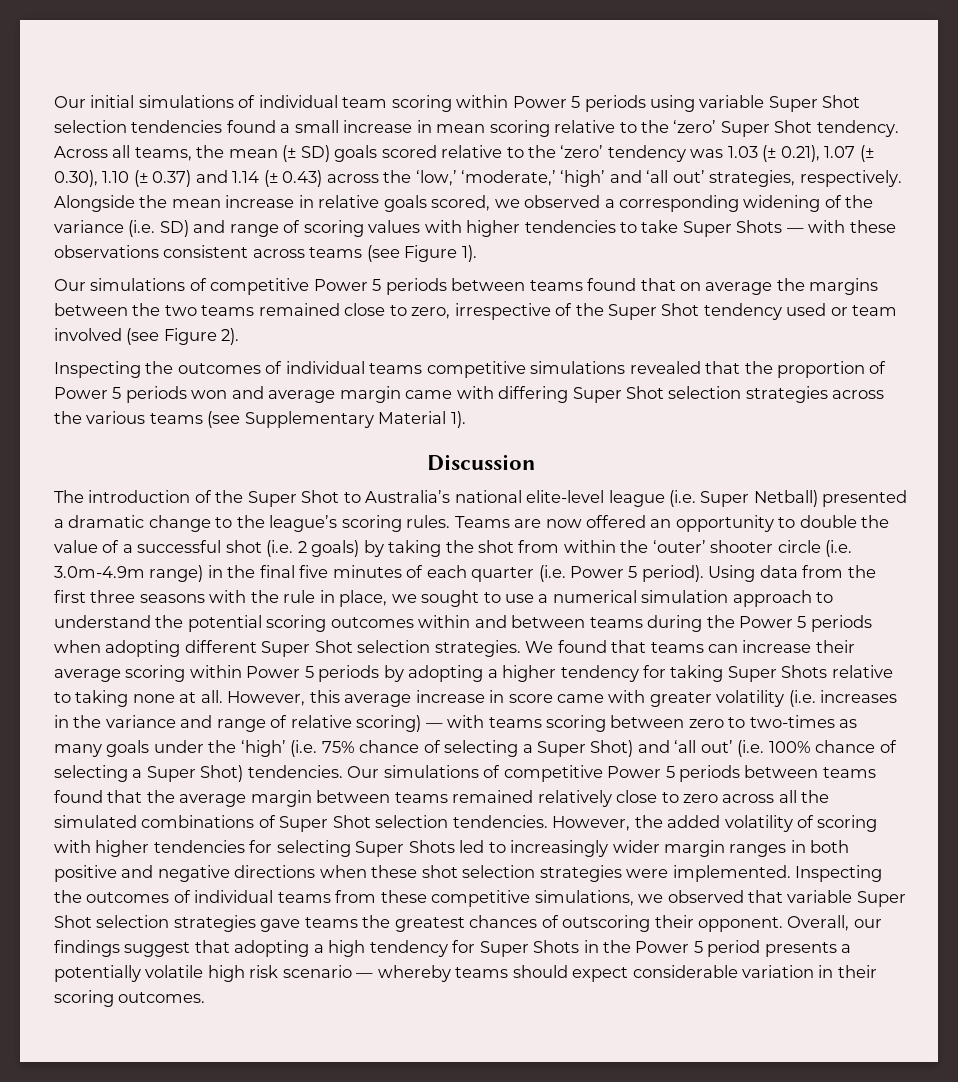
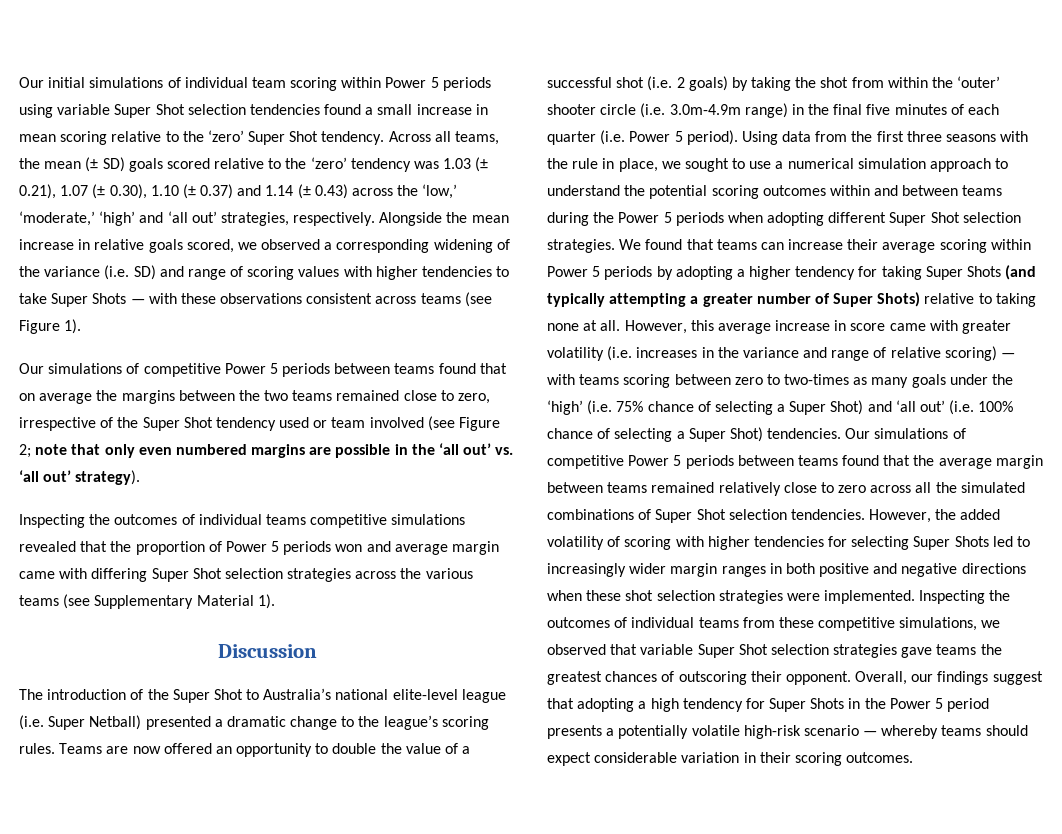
- Our simulations of competitive Power 5 periods between teams found that on average the margins between the two teams remained close to zero, irrespective of the Super Shot tendency used or team involved (see Figure 2).
+ Our simulations of competitive Power 5 periods between teams found that on average the margins between the two teams remained close to zero, irrespective of the Super Shot tendency used or team involved (see Figure 2; note that only even numbered margins are possible in the ‘all out’ vs. ‘all out’ strategy).
- We found that teams can increase their average scoring within Power 5 periods by adopting a higher tendency for taking Super Shots relative to taking none at all.
+ We found that teams can increase their average scoring within Power 5 periods by adopting a higher tendency for taking Super Shots (and typically attempting a greater number of Super Shots) relative to taking none at all.
- Overall, our findings suggest that adopting a high tendency for Super Shots in the Power 5 period presents a potentially volatile high risk scenario — whereby teams should expect considerable variation in their scoring outcomes.
+ Overall, our findings suggest that adopting a high tendency for Super Shots in the Power 5 period presents a potentially volatile high-risk scenario — whereby teams should expect considerable variation in their scoring outcomes.

